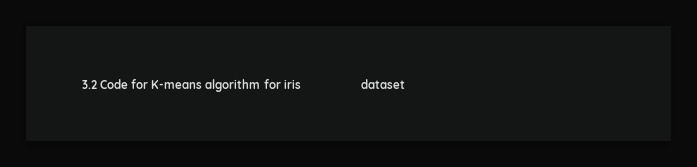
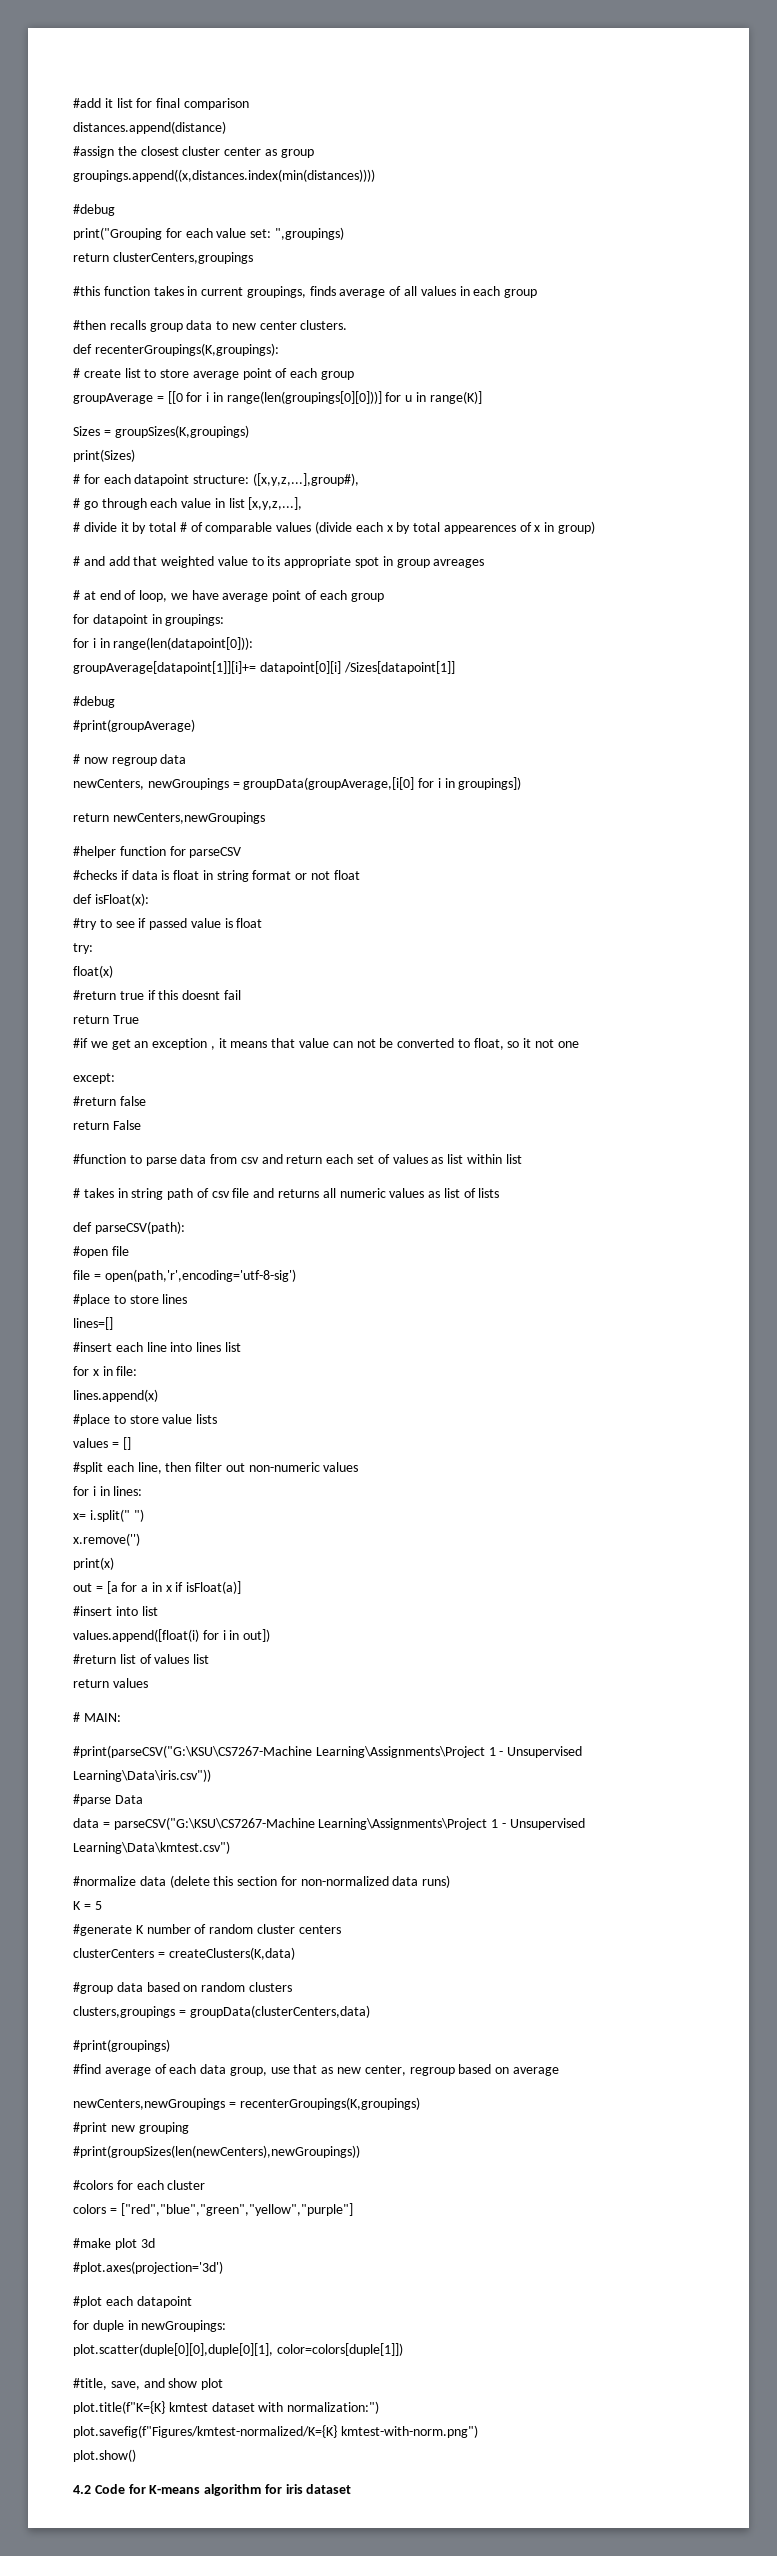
- 3.2 Code for K-means algorithm for iris dataset
+ #add it list for final comparison
+ distances.append(distance)
+ #assign the closest cluster center as group
+ groupings.append((x,distances.index(min(distances))))
+ #debug
+ print("Grouping for each value set: ",groupings)
+ return clusterCenters,groupings
+ #this function takes in current groupings, finds average of all values in each group
+ #then recalls group data to new center clusters.
+ def recenterGroupings(K,groupings):
+ # create list to store average point of each group
+ groupAverage = [[0 for i in range(len(groupings[0][0]))] for u in range(K)]
+ Sizes = groupSizes(K,groupings)
+ print(Sizes)
+ # for each datapoint structure: ([x,y,z,...],group#),
+ # go through each value in list [x,y,z,...],
+ # divide it by total # of comparable values (divide each x by total appearences of x in group)
+ # and add that weighted value to its appropriate spot in group avreages
+ # at end of loop, we have average point of each group
+ for datapoint in groupings:
+ for i in range(len(datapoint[0])):
+ groupAverage[datapoint[1]][i]+= datapoint[0][i] /Sizes[datapoint[1]]
+ #debug
+ #print(groupAverage)
+ # now regroup data
+ newCenters, newGroupings = groupData(groupAverage,[i[0] for i in groupings])
+ return newCenters,newGroupings
+ #helper function for parseCSV
+ #checks if data is float in string format or not float
+ def isFloat(x):
+ #try to see if passed value is float
+ try:
+ float(x)
+ #return true if this doesnt fail
+ return True
+ #if we get an exception , it means that value can not be converted to float, so it not one
+ except:
+ #return false
+ return False
+ #function to parse data from csv and return each set of values as list within list
+ # takes in string path of csv file and returns all numeric values as list of lists
+ def parseCSV(path):
+ #open file
+ file = open(path,'r',encoding='utf-8-sig')
+ #place to store lines
+ lines=[]
+ #insert each line into lines list
+ for x in file:
+ lines.append(x)
+ #place to store value lists
+ values = []
+ #split each line, then filter out non-numeric values
+ for i in lines:
+ x= i.split(" ")
+ x.remove('')
+ print(x)
+ out = [a for a in x if isFloat(a)]
+ #insert into list
+ values.append([float(i) for i in out])
+ #return list of values list
+ return values
+ # MAIN:
+ #print(parseCSV("G:\KSU\CS7267-Machine Learning\Assignments\Project 1 - Unsupervised Learning\Data\iris.csv"))
+ #parse Data
+ data = parseCSV("G:\KSU\CS7267-Machine Learning\Assignments\Project 1 - Unsupervised Learning\Data\kmtest.csv")
+ #normalize data (delete this section for non-normalized data runs)
+ K = 5
+ #generate K number of random cluster centers
+ clusterCenters = createClusters(K,data)
+ #group data based on random clusters
+ clusters,groupings = groupData(clusterCenters,data)
+ #print(groupings)
+ #find average of each data group, use that as new center, regroup based on average
+ newCenters,newGroupings = recenterGroupings(K,groupings)
+ #print new grouping
+ #print(groupSizes(len(newCenters),newGroupings))
+ #colors for each cluster
+ colors = ["red","blue","green","yellow","purple"]
+ #make plot 3d
+ #plot.axes(projection='3d')
+ #plot each datapoint
+ for duple in newGroupings:
+ plot.scatter(duple[0][0],duple[0][1], color=colors[duple[1]])
+ #title, save, and show plot
+ plot.title(f"K={K} kmtest dataset with normalization:")
+ plot.savefig(f"Figures/kmtest-normalized/K={K} kmtest-with-norm.png")
+ plot.show()
+ 4.2 Code for K-means algorithm for iris dataset

